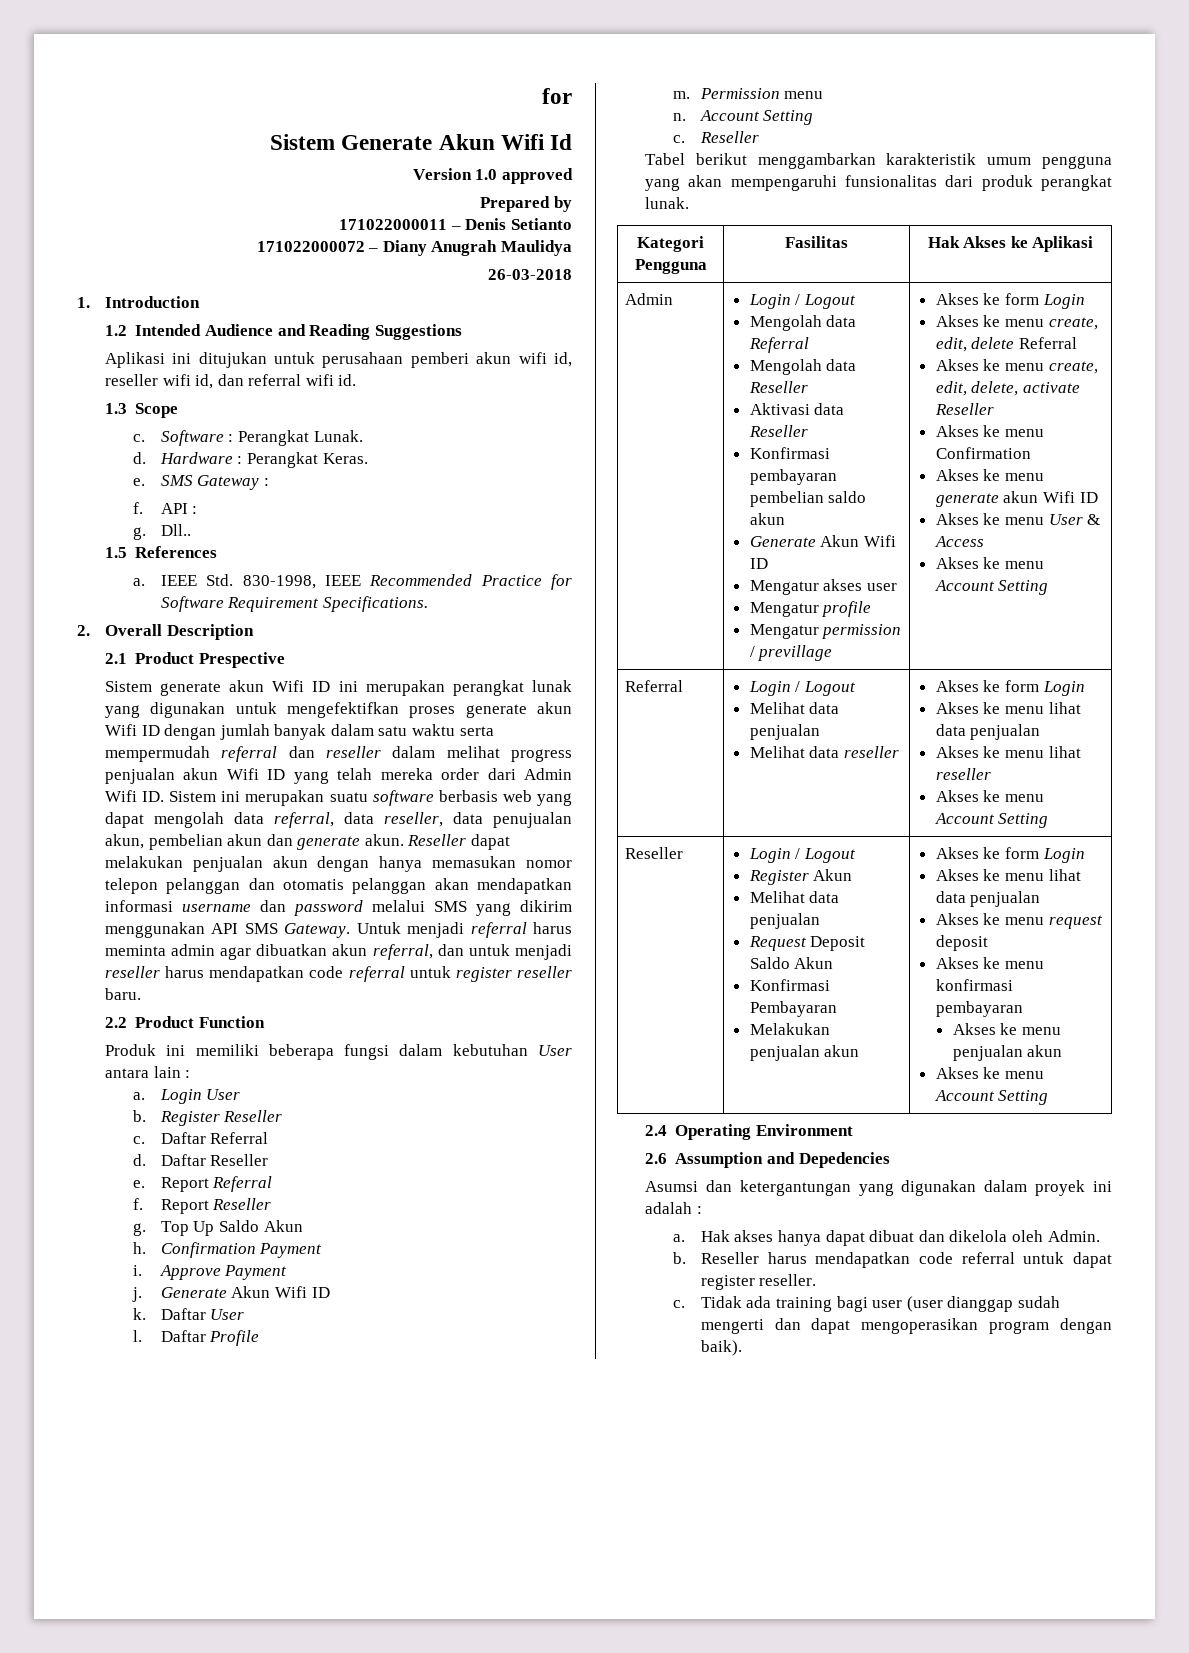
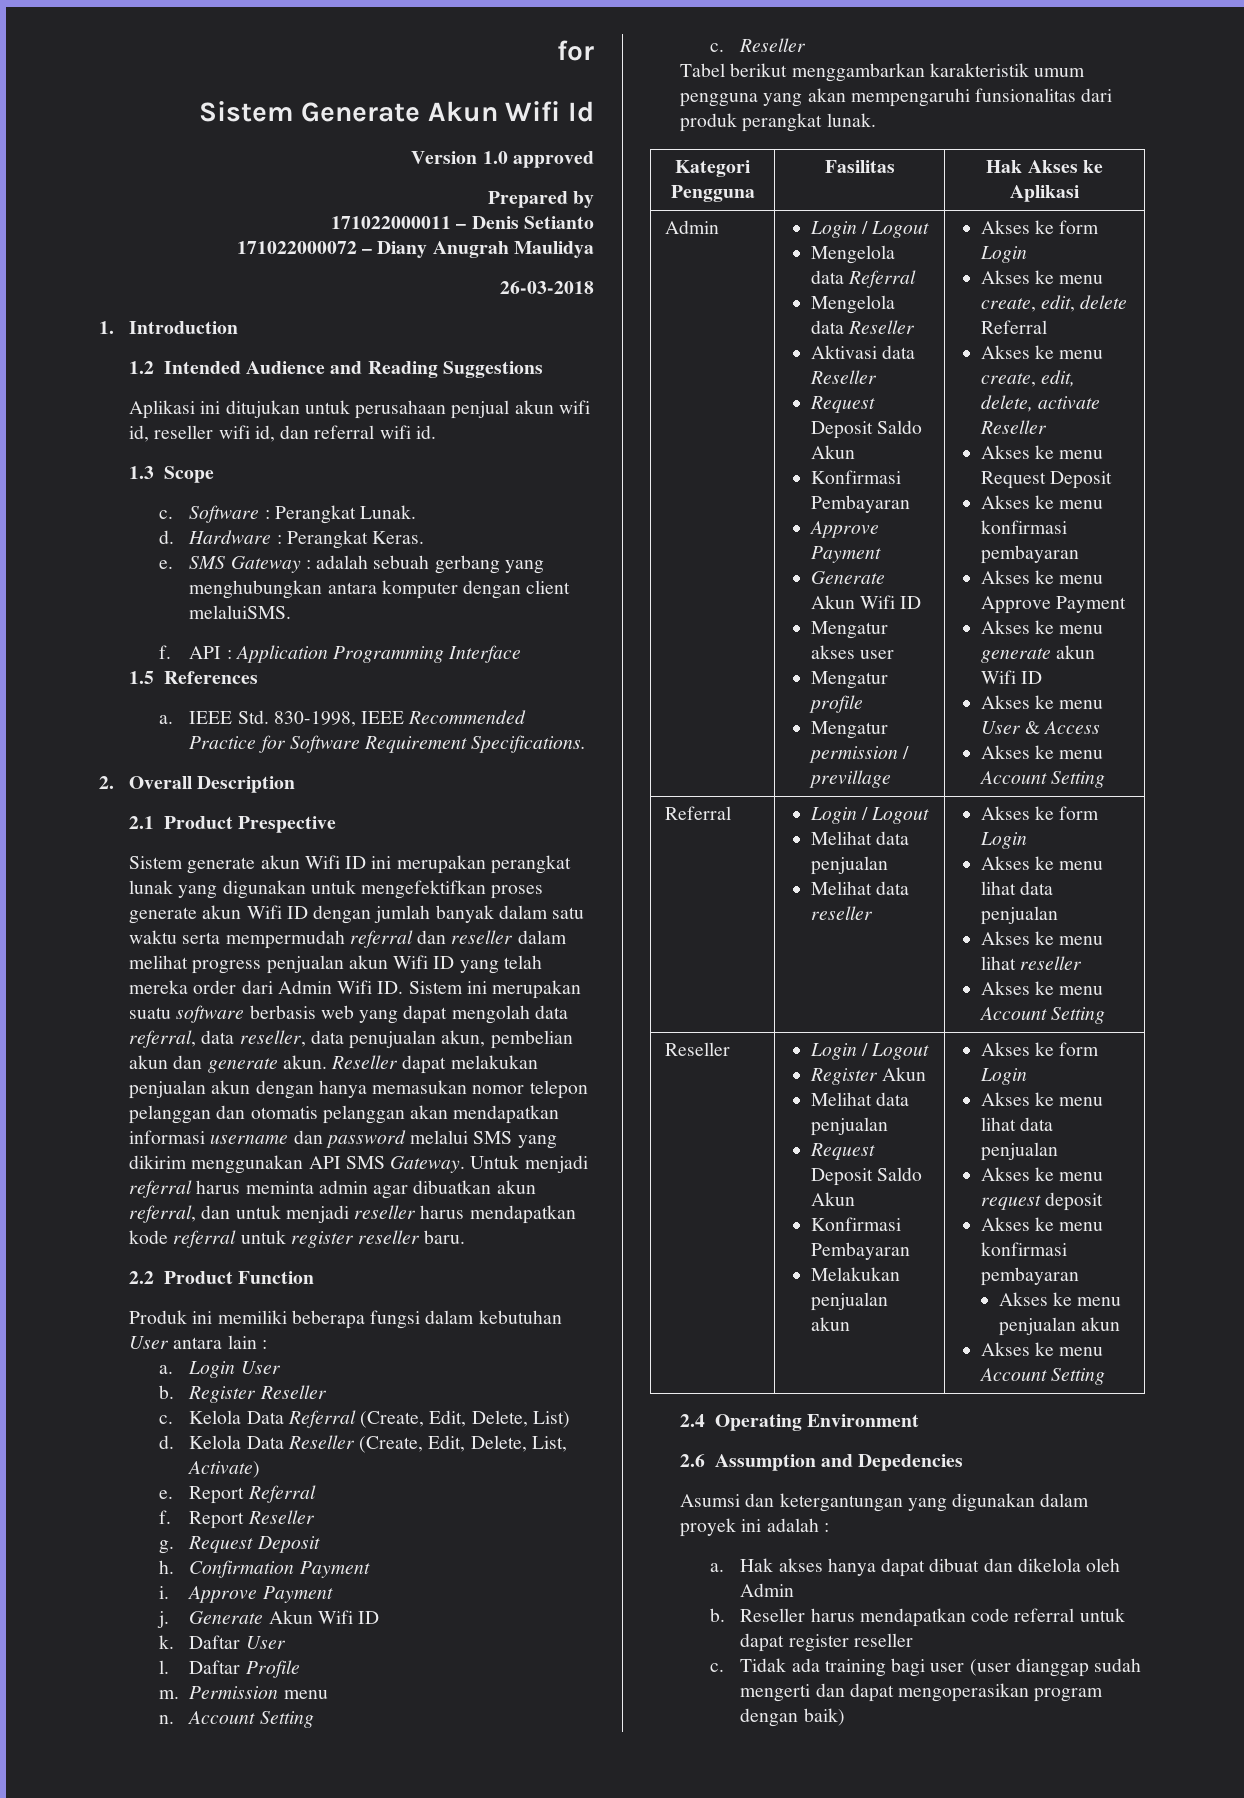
- Aplikasi ini ditujukan untuk perusahaan pemberi akun wifi id, reseller wifi id, dan referral wifi id.
+ Aplikasi ini ditujukan untuk perusahaan penjual akun wifi id, reseller wifi id, dan referral wifi id.
- SMS Gateway :
+ SMS Gateway : adalah sebuah gerbang yang menghubungkan antara komputer dengan client melaluiSMS.
- API :
- g. Dll..
+ API : Application Programming Interface
- Untuk menjadi referral harus meminta admin agar dibuatkan akun referral, dan untuk menjadi reseller harus mendapatkan code referral untuk register reseller baru.
+ Untuk menjadi referral harus meminta admin agar dibuatkan akun referral, dan untuk menjadi reseller harus mendapatkan kode referral untuk register reseller baru.
- Daftar Referral
- d. Daftar Reseller
+ Kelola Data Referral (Create, Edit, Delete, List)
+ d. Kelola Data Reseller (Create, Edit, Delete, List, Activate)
- g. Top Up Saldo Akun
+ g. Request Deposit
- Mengolah data Referral
+ Mengelola data Referral
- Mengolah data Reseller
+ Mengelola data Reseller
  Aktivasi data Reseller
- Konfirmasi pembayaran pembelian saldo akun
+ Request Deposit Saldo Akun
+ Konfirmasi Pembayaran
+ Approve Payment
- Akses ke menu Confirmation
+ Akses ke menu Request Deposit
+ Akses ke menu konfirmasi pembayaran
+ Akses ke menu Approve Payment
- Hak akses hanya dapat dibuat dan dikelola oleh Admin.
+ Hak akses hanya dapat dibuat dan dikelola oleh Admin
- Reseller harus mendapatkan code referral untuk dapat register reseller.
+ Reseller harus mendapatkan code referral untuk dapat register reseller
- Tidak ada training bagi user (user dianggap sudah mengerti dan dapat mengoperasikan program dengan baik).
+ Tidak ada training bagi user (user dianggap sudah mengerti dan dapat mengoperasikan program dengan baik)

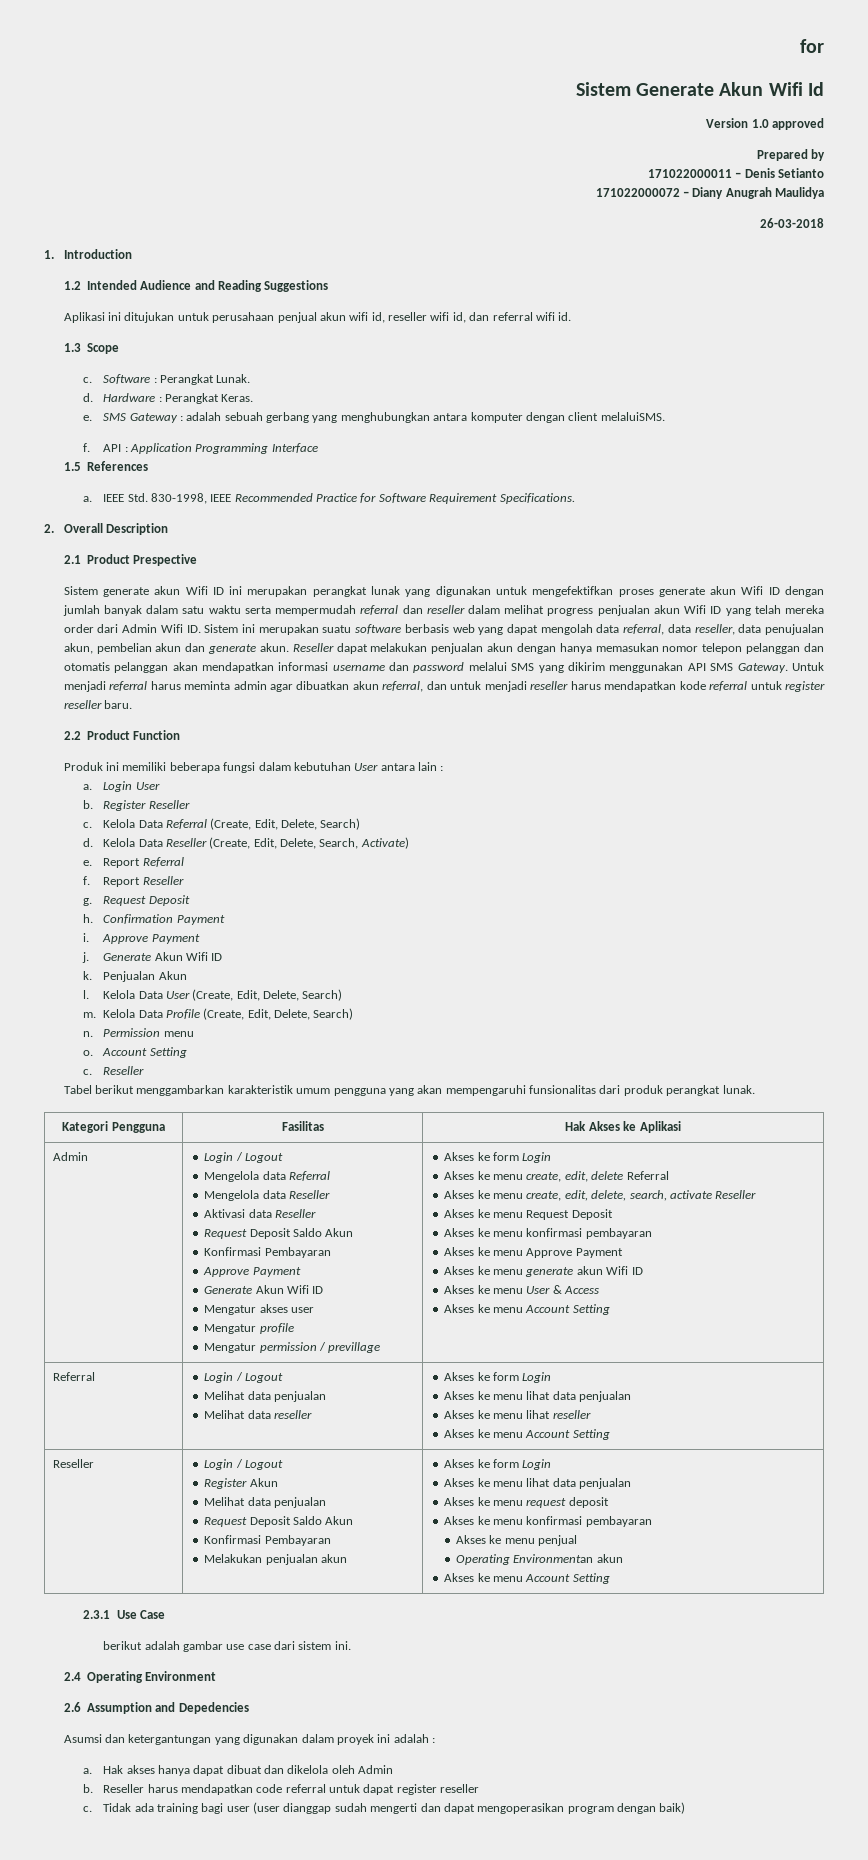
- Kelola Data Referral (Create, Edit, Delete, List)
+ Kelola Data Referral (Create, Edit, Delete, Search)
- Kelola Data Reseller (Create, Edit, Delete, List, Activate)
+ Kelola Data Reseller (Create, Edit, Delete, Search, Activate)
- Daftar User
- l. Daftar Profile
- m.
+ Penjualan Akun
+ l. Kelola Data User (Create, Edit, Delete, Search)
+ m. Kelola Data Profile (Create, Edit, Delete, Search)
+ n.
- n.
+ o.
- Akses ke menu create, edit, delete, activate Reseller
+ Akses ke menu create, edit, delete, search, activate Reseller
- Akses ke menu penjualan akun
+ Akses ke menu penjual
+ Operating Environmentan akun
+ 2.3.1 Use Case
+ berikut adalah gambar use case dari sistem ini.

